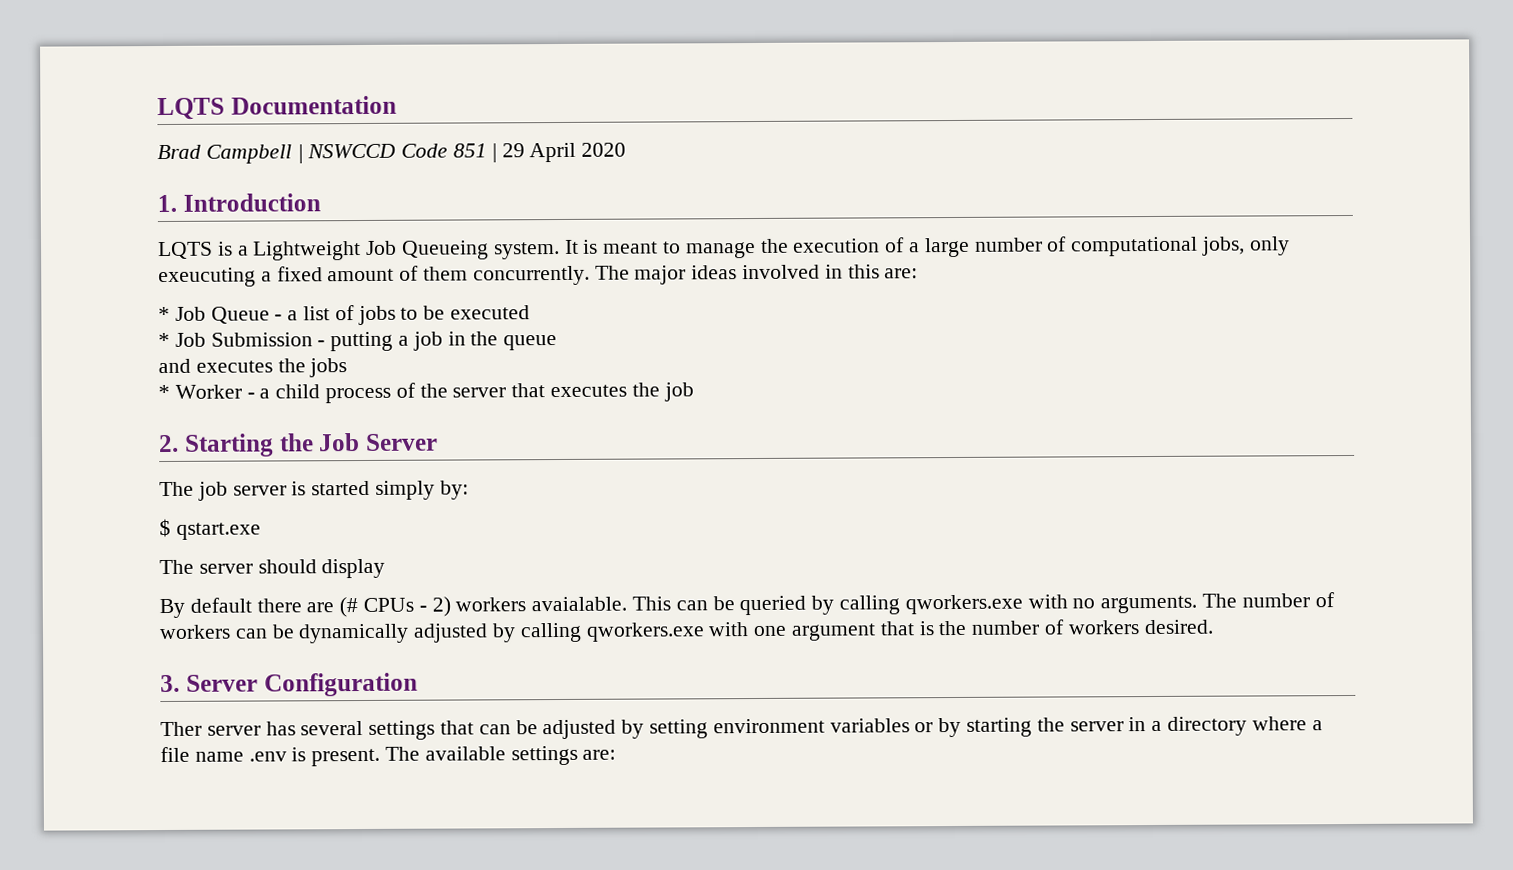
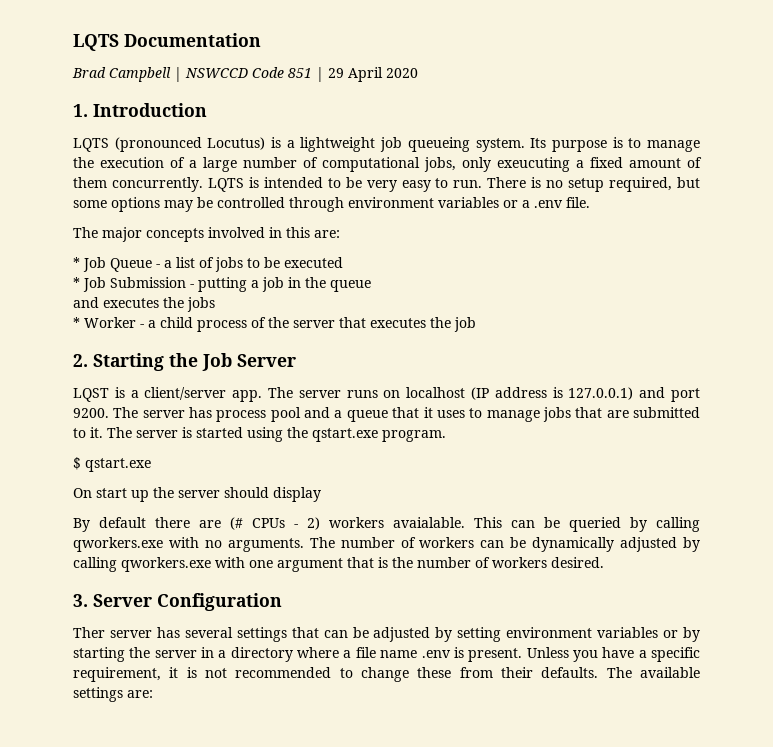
- LQTS is a Lightweight Job Queueing system. It is meant to manage the execution of a large number of computational jobs, only exeucuting a fixed amount of them concurrently. The major ideas involved in this are:
+ LQTS (pronounced Locutus) is a lightweight job queueing system. Its purpose is to manage the execution of a large number of computational jobs, only exeucuting a fixed amount of them concurrently. LQTS is intended to be very easy to run. There is no setup required, but some options may be controlled through environment variables or a .env file.
+ The major concepts involved in this are:
- The job server is started simply by:
+ LQST is a client/server app. The server runs on localhost (IP address is 127.0.0.1) and port 9200. The server has process pool and a queue that it uses to manage jobs that are submitted to it. The server is started using the qstart.exe program.
  $ qstart.exe
- The server should display
+ On start up the server should display
+ Unless you have a specific requirement, it is not recommended to change these from their defaults.

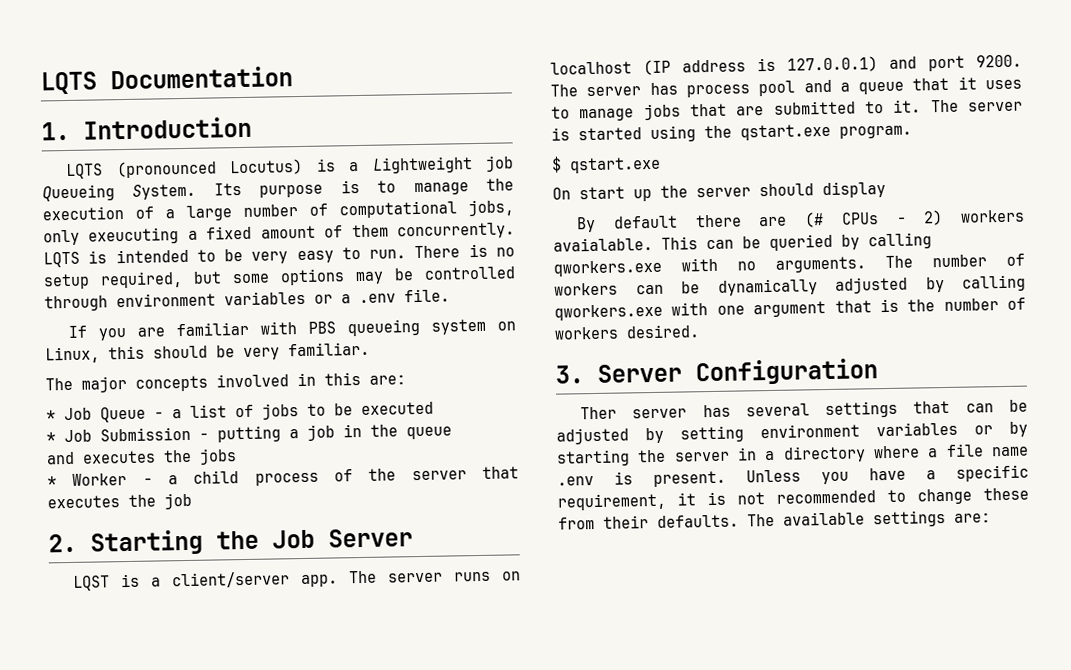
- Brad Campbell | NSWCCD Code 851 | 29 April 2020
- LQTS (pronounced Locutus) is a lightweight job queueing system.
+ LQTS (pronounced Locutus) is a Lightweight job Queueing System.
+ If you are familiar with PBS queueing system on Linux, this should be very familiar.

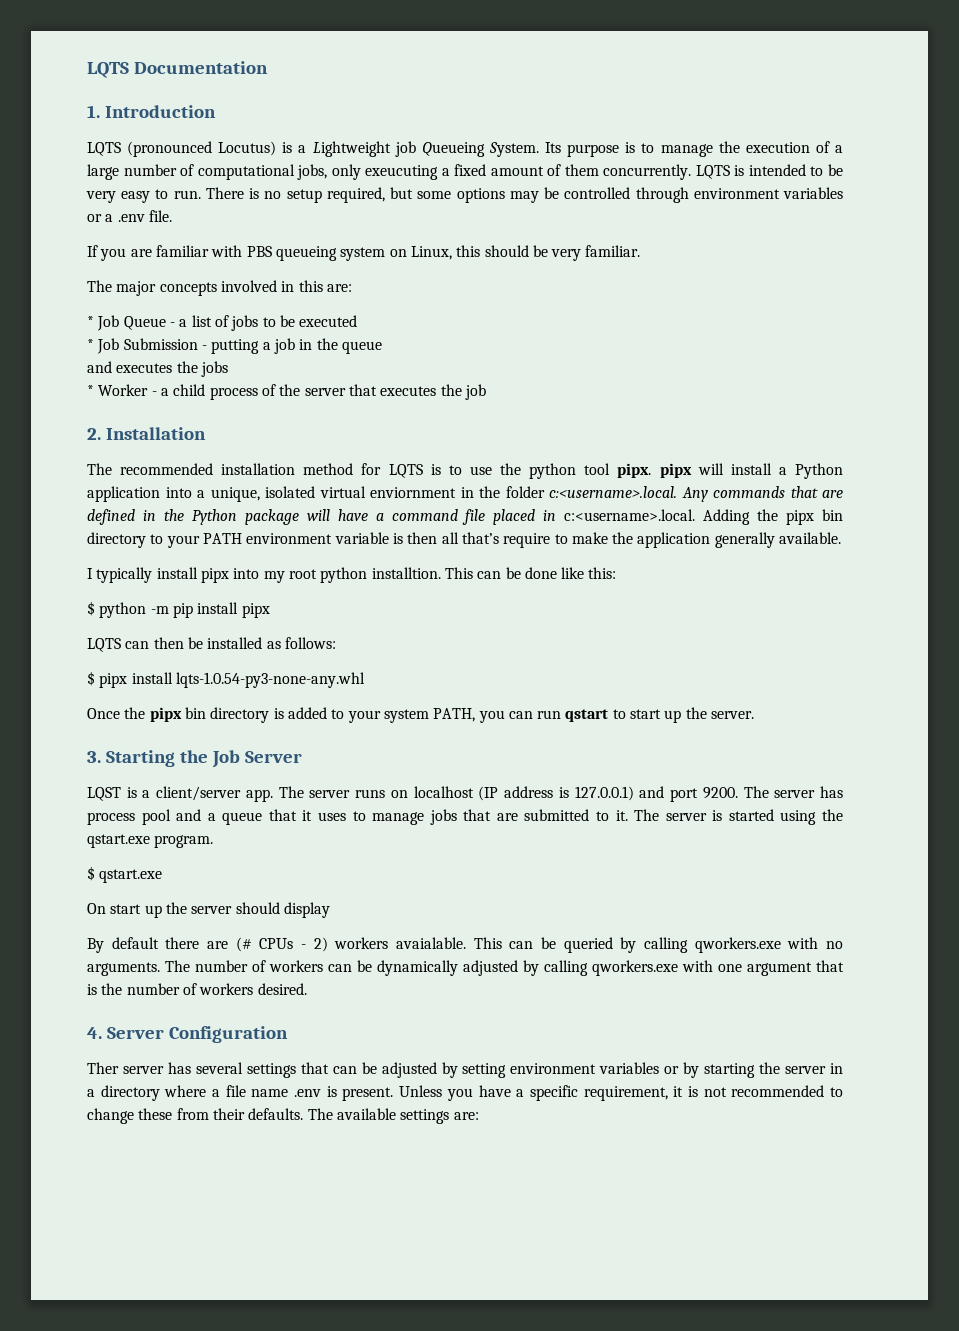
- 2. Starting the Job Server
+ 2. Installation
+ The recommended installation method for LQTS is to use the python tool pipx. pipx will install a Python application into a unique, isolated virtual enviornment in the folder c:<username>.local. Any commands that are defined in the Python package will have a command file placed in c:<username>.local. Adding the pipx bin directory to your PATH environment variable is then all that’s require to make the application generally available.
+ I typically install pipx into my root python installtion. This can be done like this:
+ $ python -m pip install pipx
+ LQTS can then be installed as follows:
+ $ pipx install lqts-1.0.54-py3-none-any.whl
+ Once the pipx bin directory is added to your system PATH, you can run qstart to start up the server.
+ 3. Starting the Job Server
- 3. Server Configuration
+ 4. Server Configuration

